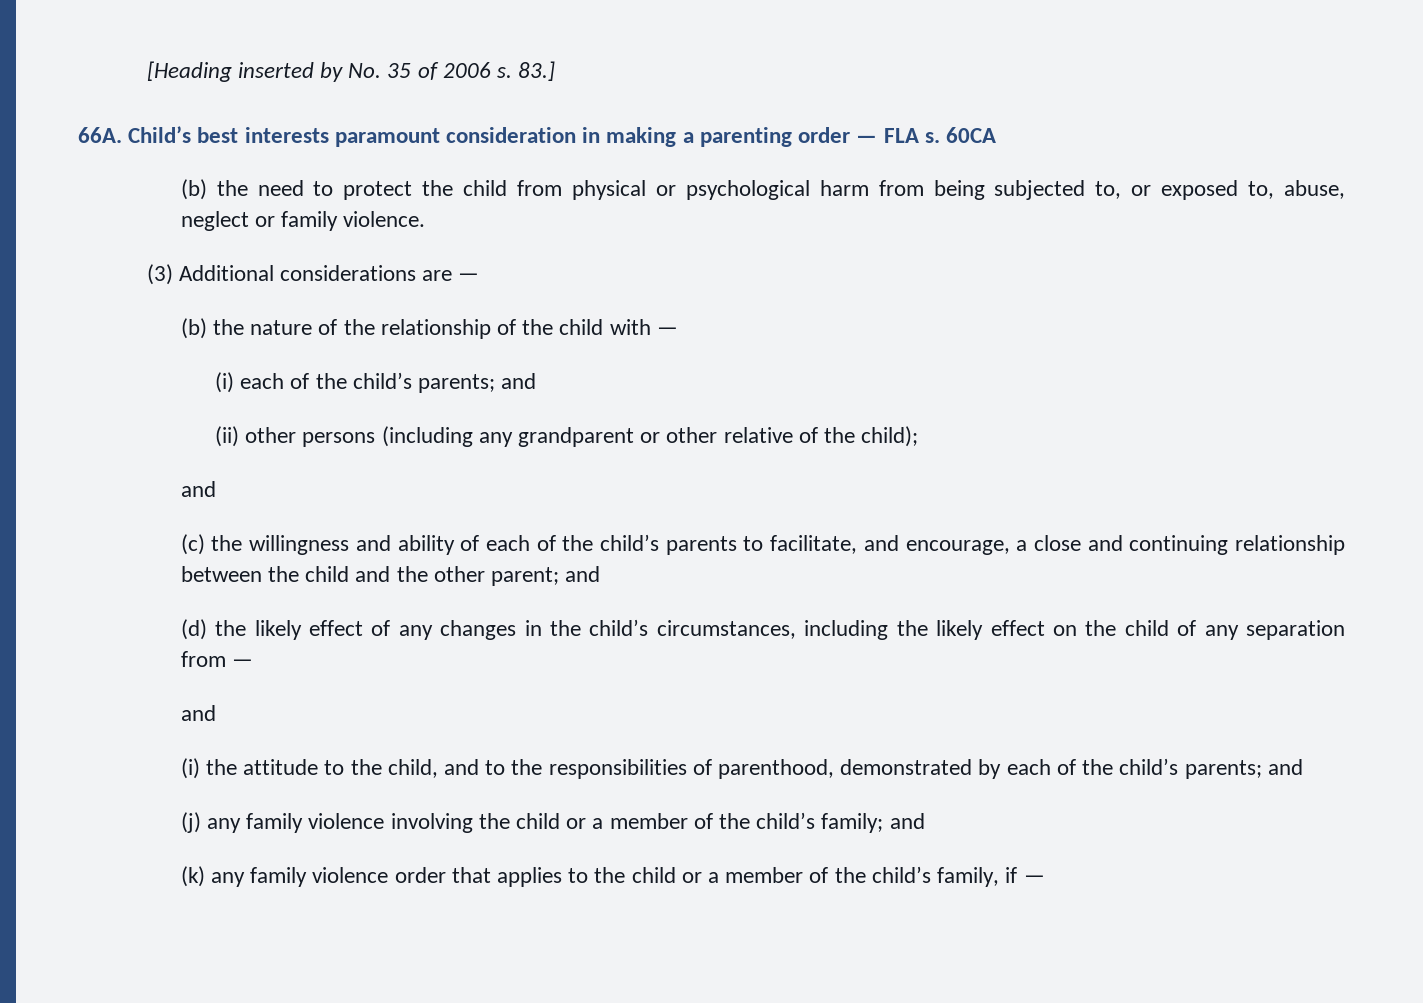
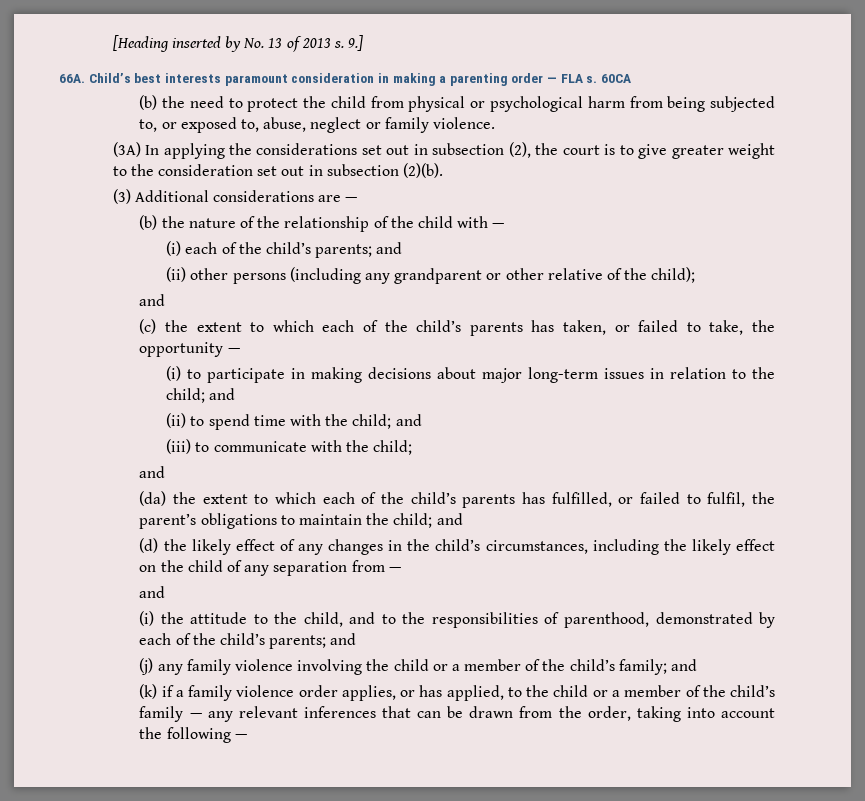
- [Heading inserted by No. 35 of 2006 s. 83.]
+ [Heading inserted by No. 13 of 2013 s. 9.]
+ (3A) In applying the considerations set out in subsection (2), the court is to give greater weight to the consideration set out in subsection (2)(b).
- (c) the willingness and ability of each of the child’s parents to facilitate, and encourage, a close and continuing relationship between the child and the other parent; and
+ (c) the extent to which each of the child’s parents has taken, or failed to take, the opportunity —
+ (i) to participate in making decisions about major long-term issues in relation to the child; and
+ (ii) to spend time with the child; and
+ (iii) to communicate with the child;
+ and
+ (da) the extent to which each of the child’s parents has fulfilled, or failed to fulfil, the parent’s obligations to maintain the child; and
- (k) any family violence order that applies to the child or a member of the child’s family, if —
+ (k) if a family violence order applies, or has applied, to the child or a member of the child’s family — any relevant inferences that can be drawn from the order, taking into account the following —

